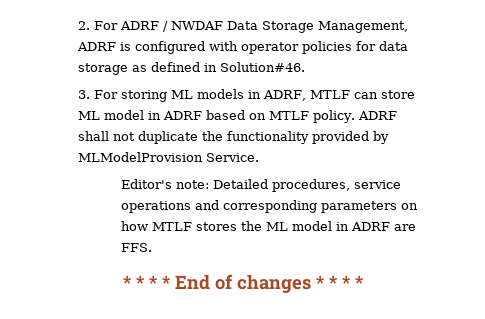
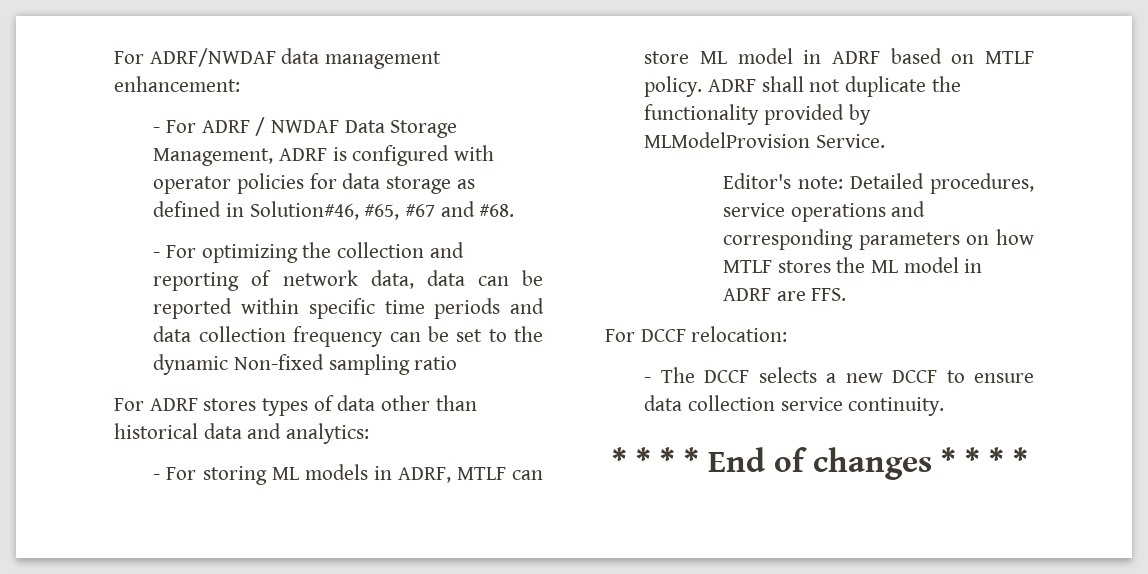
- 2. For ADRF / NWDAF Data Storage Management, ADRF is configured with operator policies for data storage as defined in Solution#46.
- 3. For storing ML models in ADRF, MTLF can store ML model in ADRF based on MTLF policy.
+ For ADRF/NWDAF data management enhancement:
+ - For ADRF / NWDAF Data Storage Management, ADRF is configured with operator policies for data storage as defined in Solution#46, #65, #67 and #68.
+ - For optimizing the collection and reporting of network data, data can be reported within specific time periods and data collection frequency can be set to the dynamic Non-fixed sampling ratio
+ For ADRF stores types of data other than historical data and analytics:
+ - For storing ML models in ADRF, MTLF can store ML model in ADRF based on MTLF policy.
+ For DCCF relocation:
+ - The DCCF selects a new DCCF to ensure data collection service continuity.

